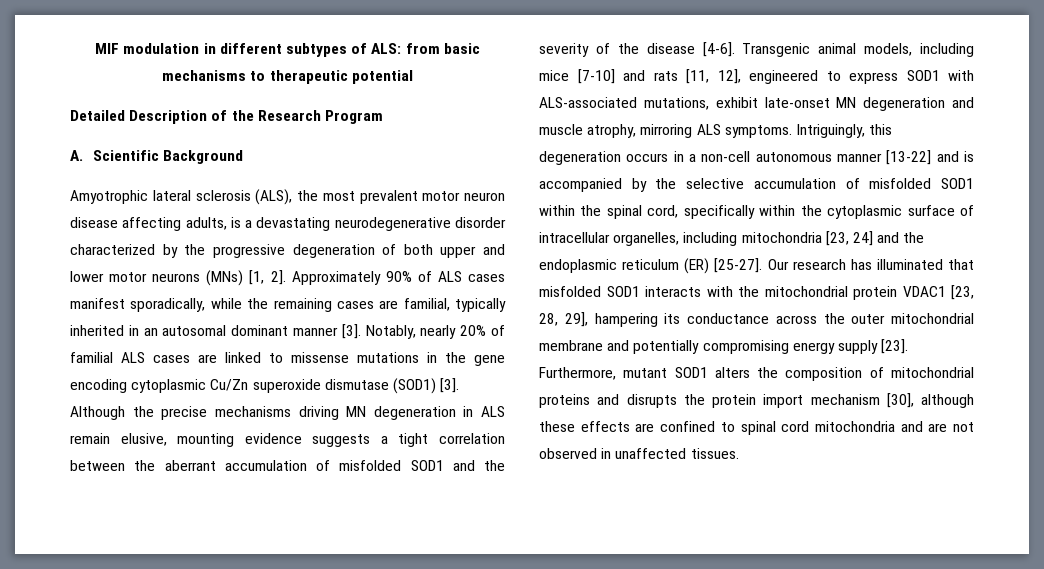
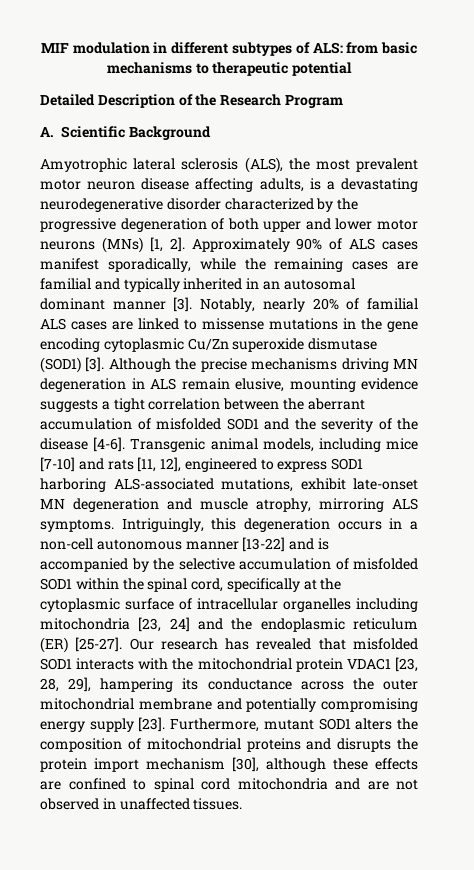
- Approximately 90% of ALS cases manifest sporadically, while the remaining cases are familial, typically inherited in an autosomal dominant manner [3].
+ Approximately 90% of ALS cases manifest sporadically, while the remaining cases are familial and typically inherited in an autosomal dominant manner [3].
- Transgenic animal models, including mice [7-10] and rats [11, 12], engineered to express SOD1 with ALS-associated mutations, exhibit late-onset MN degeneration and muscle atrophy, mirroring ALS symptoms.
+ Transgenic animal models, including mice [7-10] and rats [11, 12], engineered to express SOD1 harboring ALS-associated mutations, exhibit late-onset MN degeneration and muscle atrophy, mirroring ALS symptoms.
- Intriguingly, this degeneration occurs in a non-cell autonomous manner [13-22] and is accompanied by the selective accumulation of misfolded SOD1 within the spinal cord, specifically within the cytoplasmic surface of intracellular organelles, including mitochondria [23, 24] and the endoplasmic reticulum (ER) [25-27].
+ Intriguingly, this degeneration occurs in a non-cell autonomous manner [13-22] and is accompanied by the selective accumulation of misfolded SOD1 within the spinal cord, specifically at the cytoplasmic surface of intracellular organelles including mitochondria [23, 24] and the endoplasmic reticulum (ER) [25-27].
- Our research has illuminated that misfolded SOD1 interacts with the mitochondrial protein VDAC1 [23, 28, 29], hampering its conductance across the outer mitochondrial membrane and potentially compromising energy supply [23].
+ Our research has revealed that misfolded SOD1 interacts with the mitochondrial protein VDAC1 [23, 28, 29], hampering its conductance across the outer mitochondrial membrane and potentially compromising energy supply [23].

